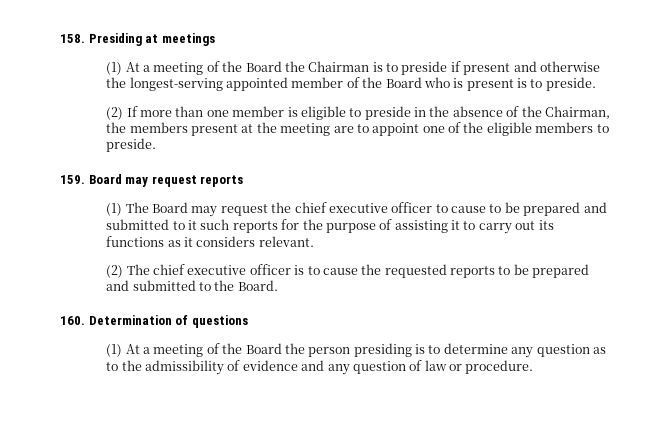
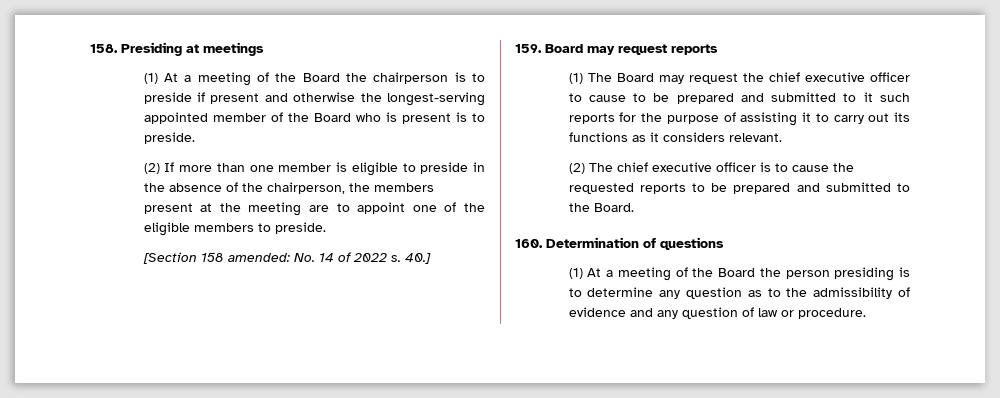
- (1) At a meeting of the Board the Chairman is to preside if present and otherwise the longest-serving appointed member of the Board who is present is to preside.
+ (1) At a meeting of the Board the chairperson is to preside if present and otherwise the longest-serving appointed member of the Board who is present is to preside.
- (2) If more than one member is eligible to preside in the absence of the Chairman, the members present at the meeting are to appoint one of the eligible members to preside.
+ (2) If more than one member is eligible to preside in the absence of the chairperson, the members present at the meeting are to appoint one of the eligible members to preside.
+ [Section 158 amended: No. 14 of 2022 s. 40.]

